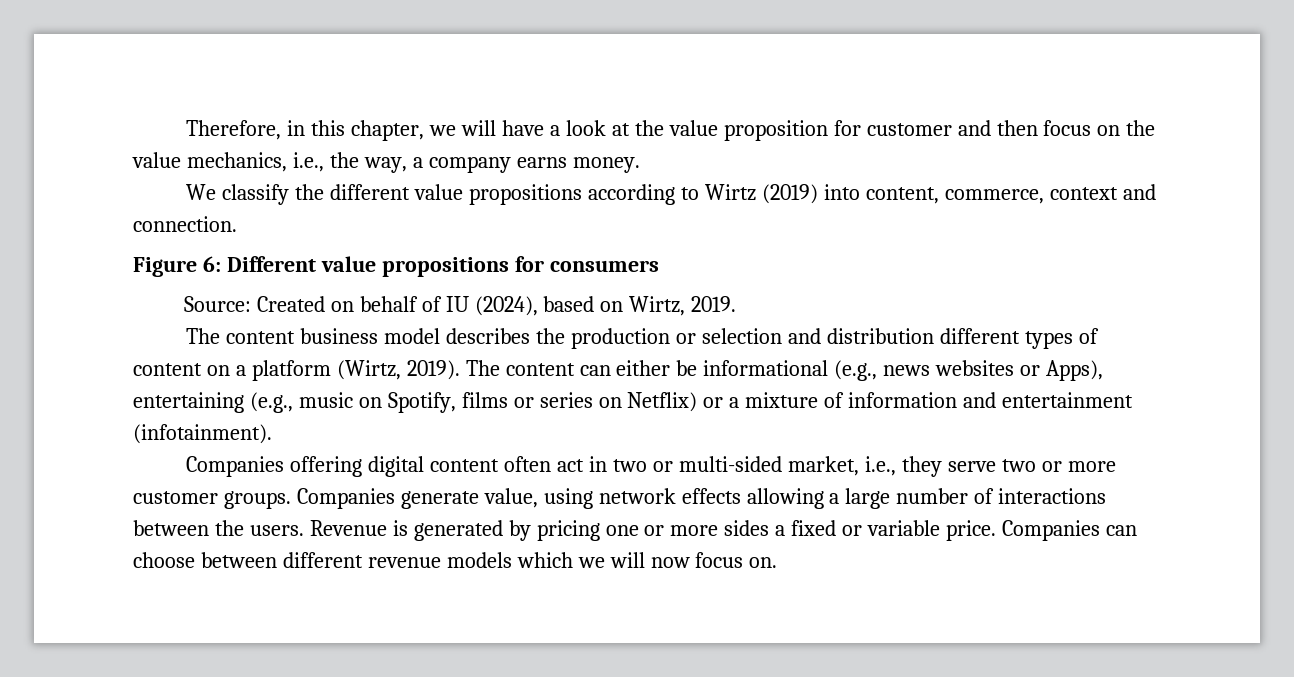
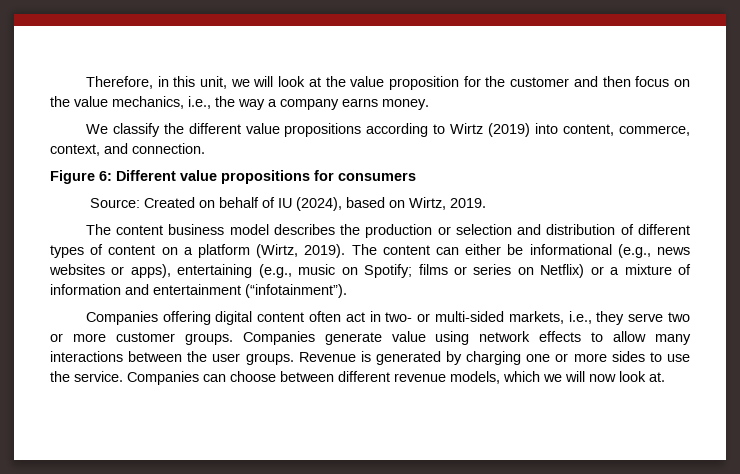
- Therefore, in this chapter, we will have a look at the value proposition for customer and then focus on the value mechanics, i.e., the way, a company earns money.
+ Therefore, in this unit, we will look at the value proposition for the customer and then focus on the value mechanics, i.e., the way a company earns money.
- We classify the different value propositions according to Wirtz (2019) into content, commerce, context and connection.
+ We classify the different value propositions according to Wirtz (2019) into content, commerce, context, and connection.
- The content business model describes the production or selection and distribution different types of content on a platform (Wirtz, 2019).
+ The content business model describes the production or selection and distribution of different types of content on a platform (Wirtz, 2019).
- The content can either be informational (e.g., news websites or Apps), entertaining (e.g., music on Spotify, films or series on Netflix) or a mixture of information and entertainment (infotainment).
+ The content can either be informational (e.g., news websites or apps), entertaining (e.g., music on Spotify; films or series on Netflix) or a mixture of information and entertainment (“infotainment”).
- Companies offering digital content often act in two or multi-sided market, i.e., they serve two or more customer groups.
+ Companies offering digital content often act in two- or multi-sided markets, i.e., they serve two or more customer groups.
- Companies generate value, using network effects allowing a large number of interactions between the users.
+ Companies generate value using network effects to allow many interactions between the user groups.
- Revenue is generated by pricing one or more sides a fixed or variable price.
+ Revenue is generated by charging one or more sides to use the service.
- Companies can choose between different revenue models which we will now focus on.
+ Companies can choose between different revenue models, which we will now look at.

